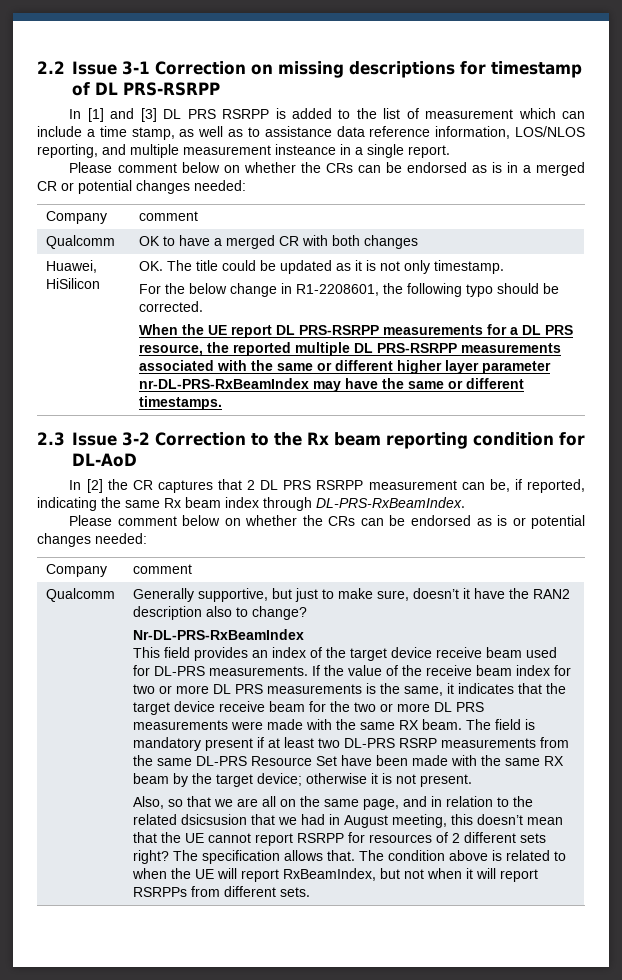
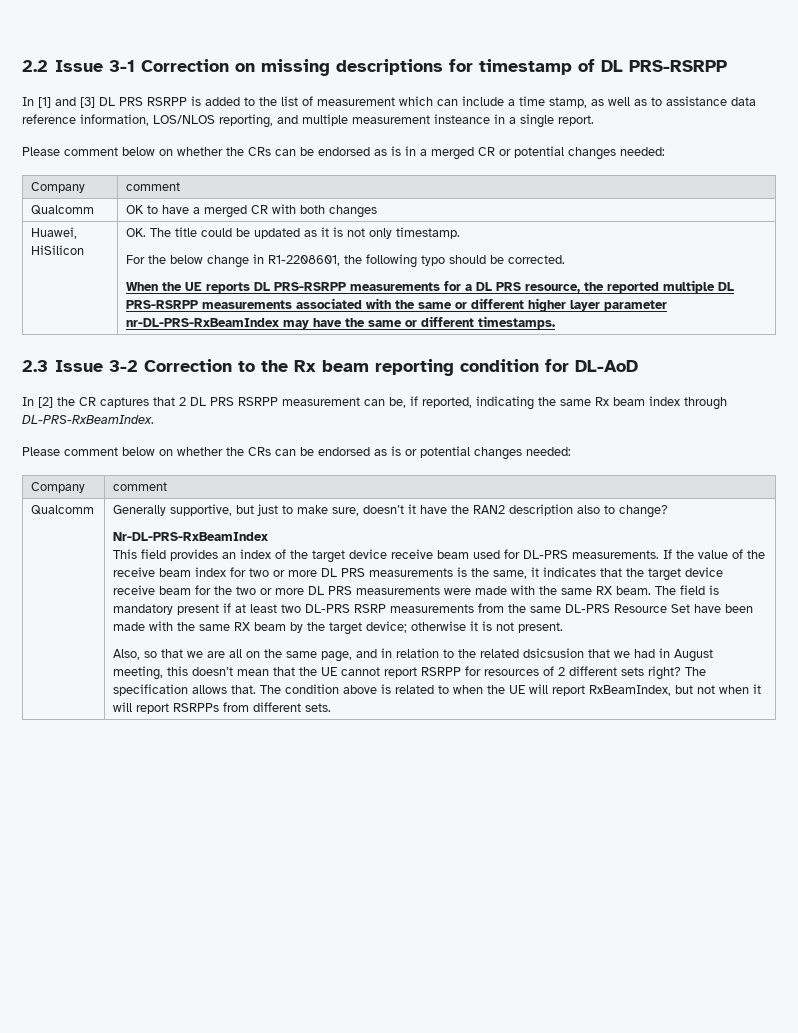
- When the UE report DL PRS-RSRPP measurements for a DL PRS resource, the reported multiple DL PRS-RSRPP measurements associated with the same or different higher layer parameter nr-DL-PRS-RxBeamIndex may have the same or different timestamps.
+ When the UE reports DL PRS-RSRPP measurements for a DL PRS resource, the reported multiple DL PRS-RSRPP measurements associated with the same or different higher layer parameter nr-DL-PRS-RxBeamIndex may have the same or different timestamps.

